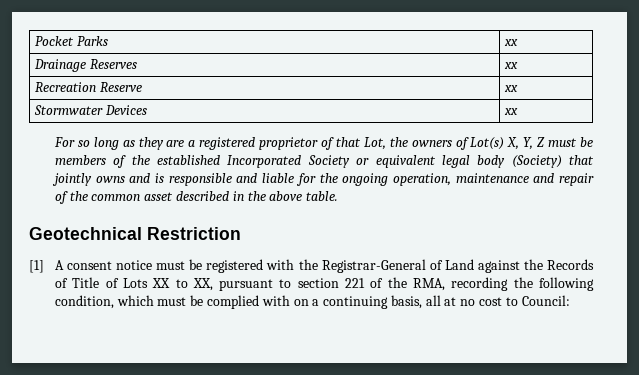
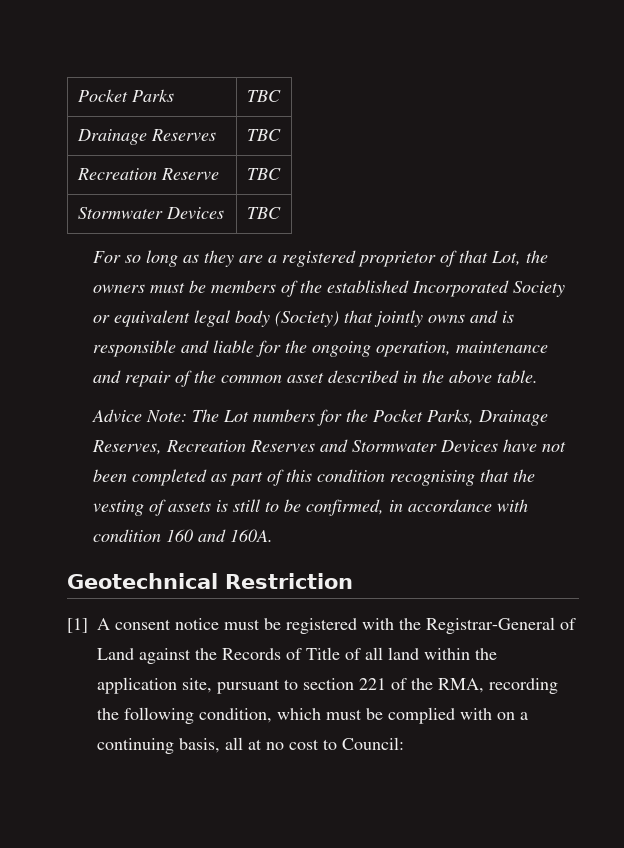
- Pocket Parks | xx
+ Pocket Parks | TBC
- Drainage Reserves | xx
+ Drainage Reserves | TBC
- Recreation Reserve | xx
+ Recreation Reserve | TBC
- Stormwater Devices | xx
+ Stormwater Devices | TBC
- For so long as they are a registered proprietor of that Lot, the owners of Lot(s) X, Y, Z must be members of the established Incorporated Society or equivalent legal body (Society) that jointly owns and is responsible and liable for the ongoing operation, maintenance and repair of the common asset described in the above table.
+ For so long as they are a registered proprietor of that Lot, the owners must be members of the established Incorporated Society or equivalent legal body (Society) that jointly owns and is responsible and liable for the ongoing operation, maintenance and repair of the common asset described in the above table.
+ Advice Note: The Lot numbers for the Pocket Parks, Drainage Reserves, Recreation Reserves and Stormwater Devices have not been completed as part of this condition recognising that the vesting of assets is still to be confirmed, in accordance with condition 160 and 160A.
- [1] A consent notice must be registered with the Registrar-General of Land against the Records of Title of Lots XX to XX, pursuant to section 221 of the RMA, recording the following condition, which must be complied with on a continuing basis, all at no cost to Council:
+ [1] A consent notice must be registered with the Registrar-General of Land against the Records of Title of all land within the application site, pursuant to section 221 of the RMA, recording the following condition, which must be complied with on a continuing basis, all at no cost to Council:

